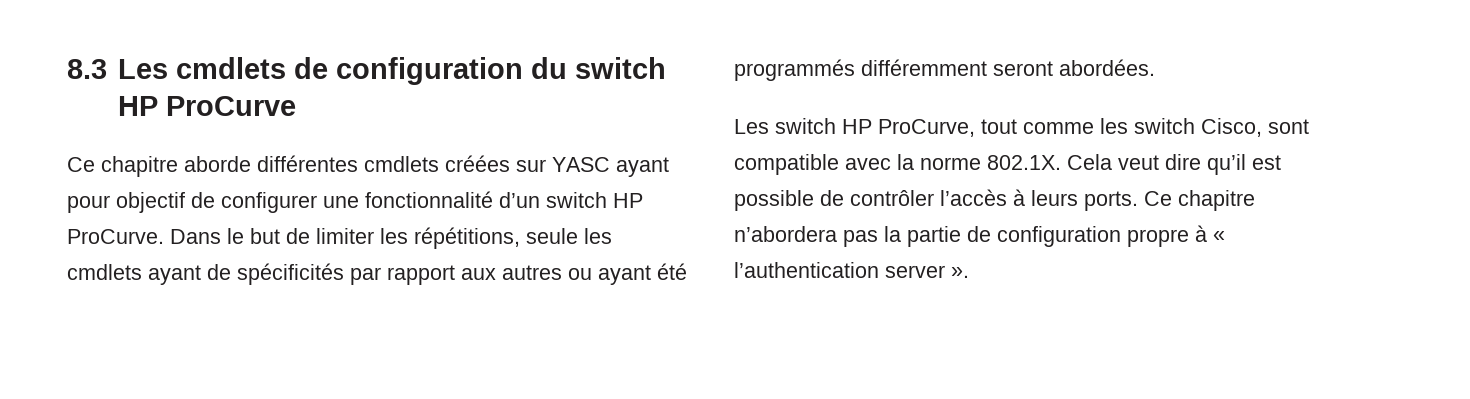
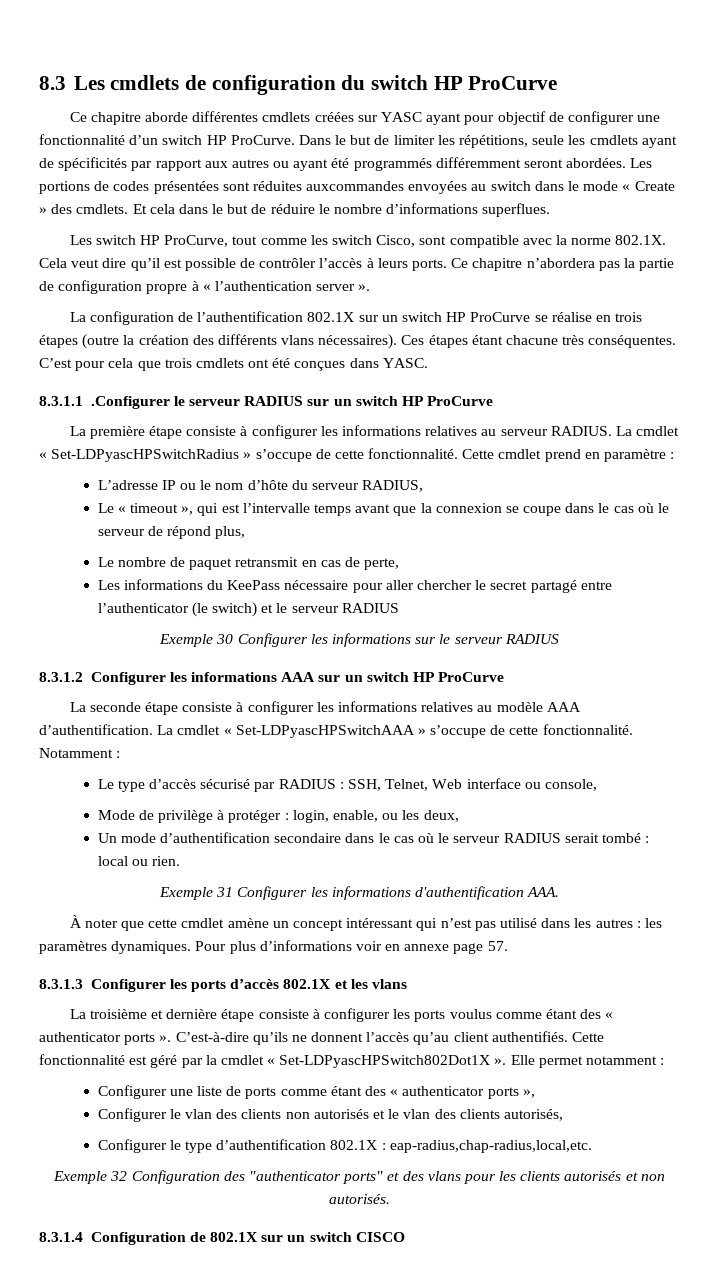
+ Les portions de codes présentées sont réduites auxcommandes envoyées au switch dans le mode « Create » des cmdlets. Et cela dans le but de réduire le nombre d’informations superflues.
+ La configuration de l’authentification 802.1X sur un switch HP ProCurve se réalise en trois étapes (outre la création des différents vlans nécessaires). Ces étapes étant chacune très conséquentes. C’est pour cela que trois cmdlets ont été conçues dans YASC.
+ 8.3.1.1 .Configurer le serveur RADIUS sur un switch HP ProCurve
+ La première étape consiste à configurer les informations relatives au serveur RADIUS. La cmdlet « Set-LDPyascHPSwitchRadius » s’occupe de cette fonctionnalité. Cette cmdlet prend en paramètre :
+ L’adresse IP ou le nom d’hôte du serveur RADIUS,
+ Le « timeout », qui est l’intervalle temps avant que la connexion se coupe dans le cas où le serveur de répond plus,
+ Le nombre de paquet retransmit en cas de perte,
+ Les informations du KeePass nécessaire pour aller chercher le secret partagé entre l’authenticator (le switch) et le serveur RADIUS
+ Exemple 30 Configurer les informations sur le serveur RADIUS
+ 8.3.1.2 Configurer les informations AAA sur un switch HP ProCurve
+ La seconde étape consiste à configurer les informations relatives au modèle AAA d’authentification. La cmdlet « Set-LDPyascHPSwitchAAA » s’occupe de cette fonctionnalité. Notamment :
+ Le type d’accès sécurisé par RADIUS : SSH, Telnet, Web interface ou console,
+ Mode de privilège à protéger : login, enable, ou les deux,
+ Un mode d’authentification secondaire dans le cas où le serveur RADIUS serait tombé : local ou rien.
+ Exemple 31 Configurer les informations d'authentification AAA.
+ À noter que cette cmdlet amène un concept intéressant qui n’est pas utilisé dans les autres : les paramètres dynamiques. Pour plus d’informations voir en annexe page 57.
+ 8.3.1.3 Configurer les ports d’accès 802.1X et les vlans
+ La troisième et dernière étape consiste à configurer les ports voulus comme étant des « authenticator ports ». C’est-à-dire qu’ils ne donnent l’accès qu’au client authentifiés. Cette fonctionnalité est géré par la cmdlet « Set-LDPyascHPSwitch802Dot1X ». Elle permet notamment :
+ Configurer une liste de ports comme étant des « authenticator ports »,
+ Configurer le vlan des clients non autorisés et le vlan des clients autorisés,
+ Configurer le type d’authentification 802.1X : eap-radius,chap-radius,local,etc.
+ Exemple 32 Configuration des "authenticator ports" et des vlans pour les clients autorisés et non autorisés.
+ 8.3.1.4 Configuration de 802.1X sur un switch CISCO

